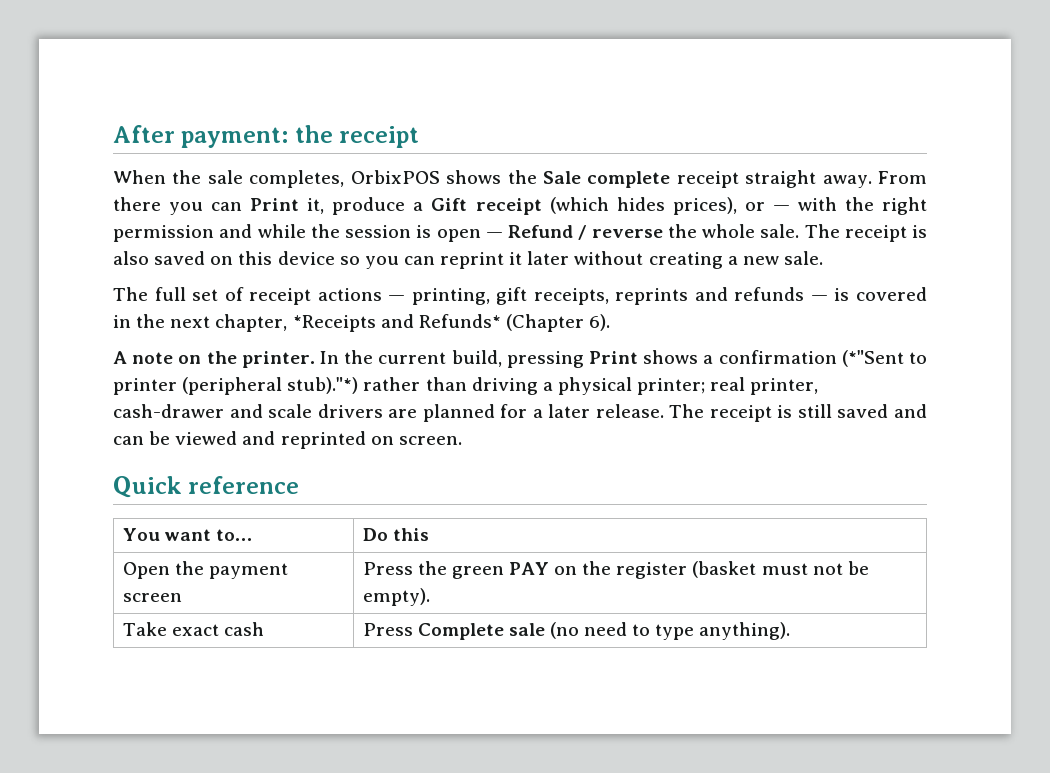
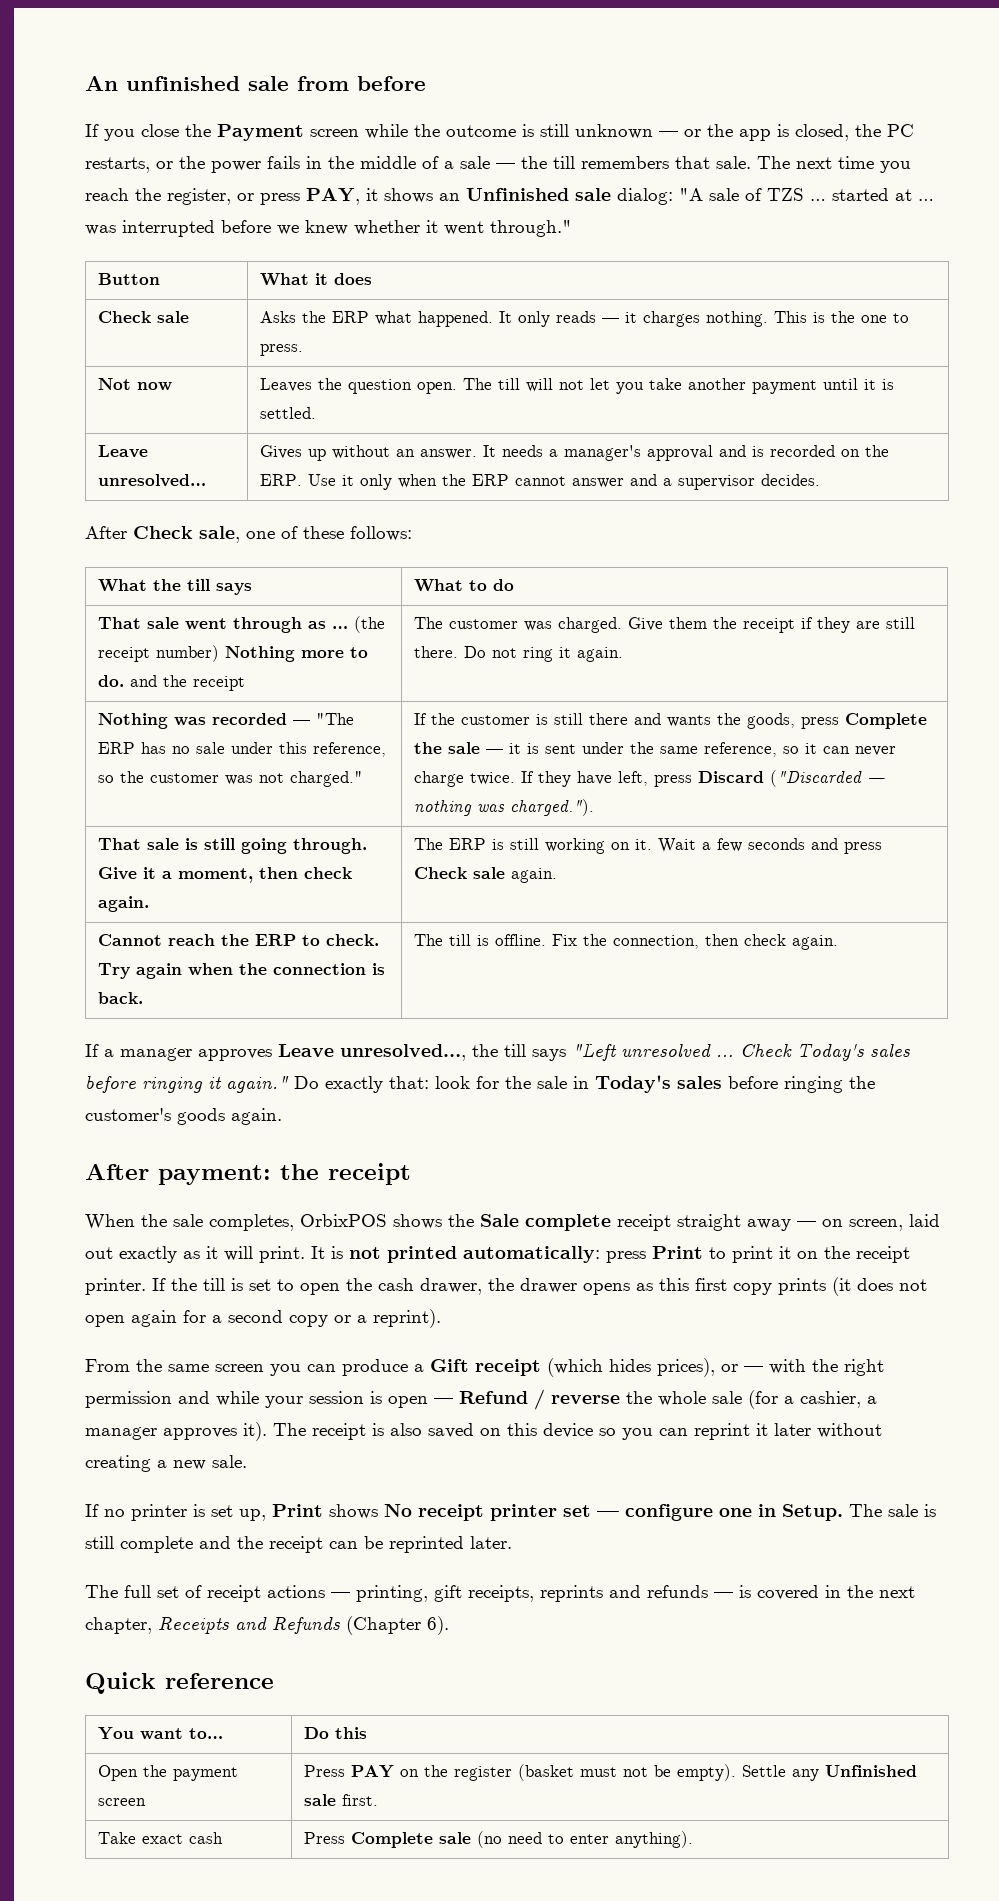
+ An unfinished sale from before
+ If you close the Payment screen while the outcome is still unknown — or the app is closed, the PC restarts, or the power fails in the middle of a sale — the till remembers that sale. The next time you reach the register, or press PAY, it shows an Unfinished sale dialog: "A sale of TZS … started at … was interrupted before we knew whether it went through."
+ Button | What it does
+ Check sale | Asks the ERP what happened. It only reads — it charges nothing. This is the one to press.
+ Not now | Leaves the question open. The till will not let you take another payment until it is settled.
+ Leave unresolved… | Gives up without an answer. It needs a manager's approval and is recorded on the ERP. Use it only when the ERP cannot answer and a supervisor decides.
+ After Check sale, one of these follows:
+ What the till says | What to do
+ That sale went through as … (the receipt number) Nothing more to do. and the receipt | The customer was charged. Give them the receipt if they are still there. Do not ring it again.
+ Nothing was recorded — "The ERP has no sale under this reference, so the customer was not charged." | If the customer is still there and wants the goods, press Complete the sale — it is sent under the same reference, so it can never charge twice. If they have left, press Discard ("Discarded — nothing was charged.").
+ That sale is still going through. Give it a moment, then check again. | The ERP is still working on it. Wait a few seconds and press Check sale again.
+ Cannot reach the ERP to check. Try again when the connection is back. | The till is offline. Fix the connection, then check again.
+ If a manager approves Leave unresolved…, the till says "Left unresolved … Check Today's sales before ringing it again." Do exactly that: look for the sale in Today's sales before ringing the customer's goods again.
- When the sale completes, OrbixPOS shows the Sale complete receipt straight away. From there you can Print it, produce a Gift receipt (which hides prices), or — with the right permission and while the session is open — Refund / reverse the whole sale.
+ When the sale completes, OrbixPOS shows the Sale complete receipt straight away — on screen, laid out exactly as it will print. It is not printed automatically: press Print to print it on the receipt printer. If the till is set to open the cash drawer, the drawer opens as this first copy prints (it does not open again for a second copy or a reprint).
+ From the same screen you can produce a Gift receipt (which hides prices), or — with the right permission and while your session is open — Refund / reverse the whole sale (for a cashier, a manager approves it).
+ If no printer is set up, Print shows No receipt printer set — configure one in Setup. The sale is still complete and the receipt can be reprinted later.
- The full set of receipt actions — printing, gift receipts, reprints and refunds — is covered in the next chapter, *Receipts and Refunds* (Chapter 6).
+ The full set of receipt actions — printing, gift receipts, reprints and refunds — is covered in the next chapter, Receipts and Refunds (Chapter 6).
- A note on the printer. In the current build, pressing Print shows a confirmation (*"Sent to printer (peripheral stub)."*) rather than driving a physical printer; real printer, cash-drawer and scale drivers are planned for a later release. The receipt is still saved and can be viewed and reprinted on screen.
- Open the payment screen | Press the green PAY on the register (basket must not be empty).
+ Open the payment screen | Press PAY on the register (basket must not be empty). Settle any Unfinished sale first.
- Take exact cash | Press Complete sale (no need to type anything).
+ Take exact cash | Press Complete sale (no need to enter anything).

